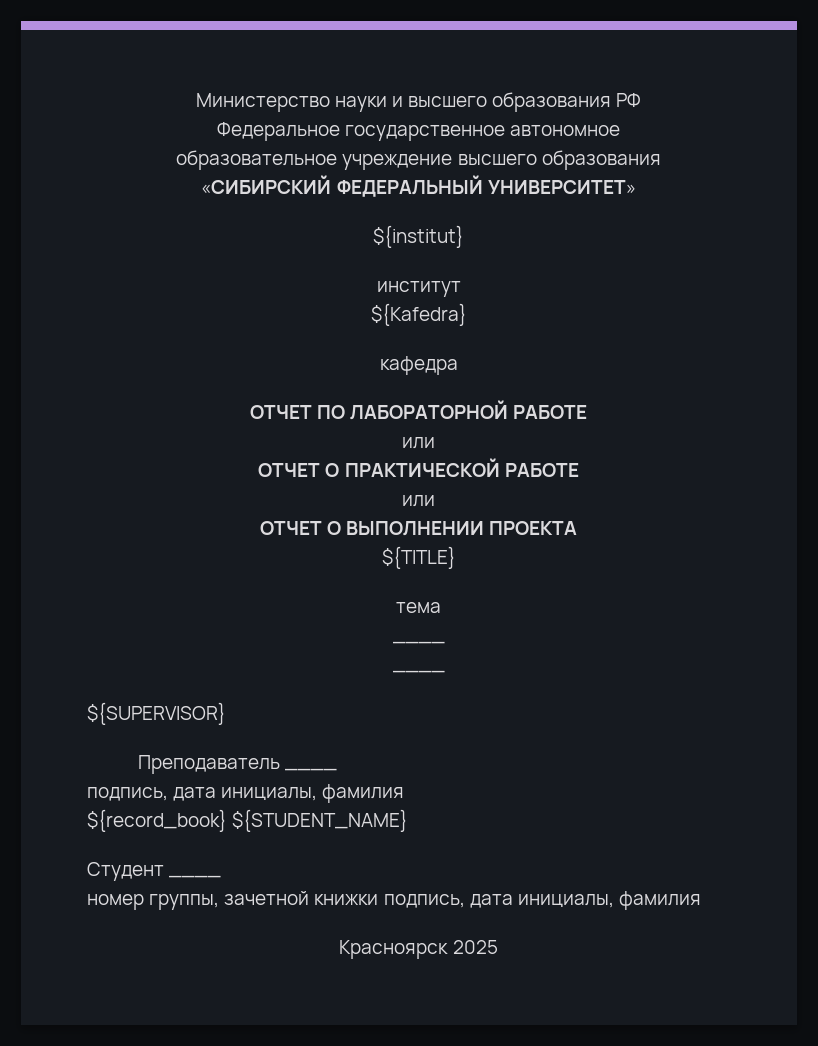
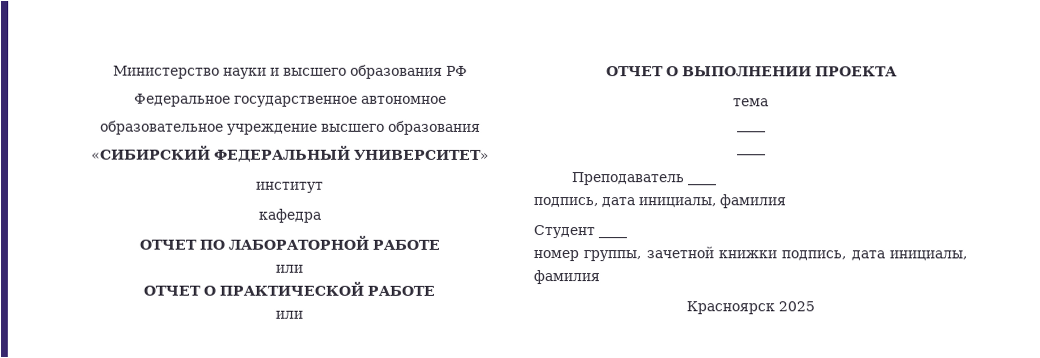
- ${institut}
- ${Kafedra}
- ${TITLE}
- ${SUPERVISOR}
- ${record_book} ${STUDENT_NAME}

